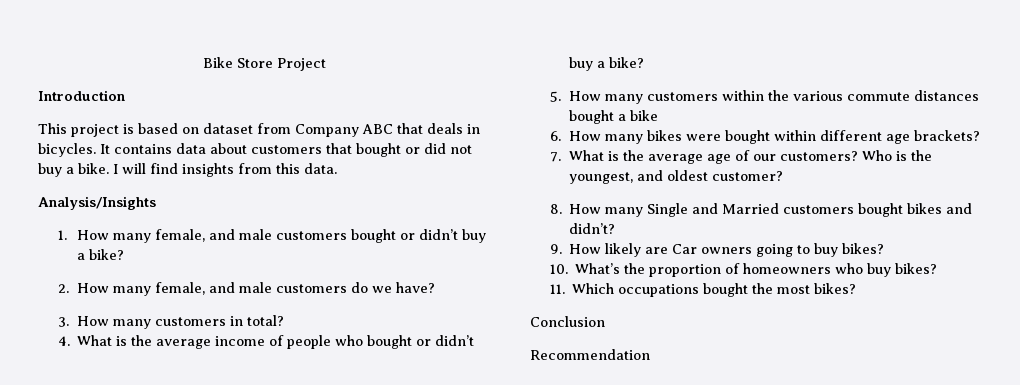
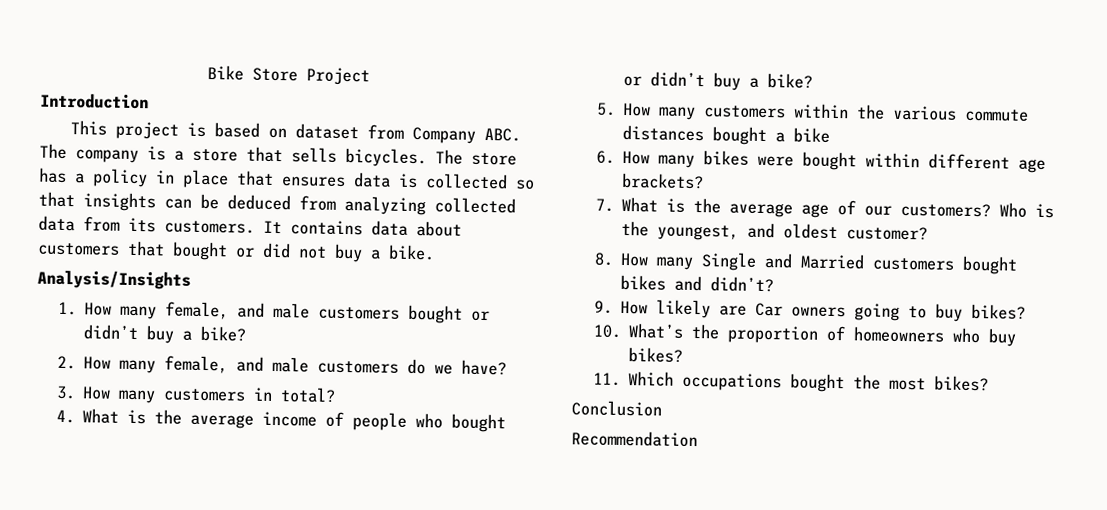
- This project is based on dataset from Company ABC that deals in bicycles.
+ This project is based on dataset from Company ABC. The company is a store that sells bicycles. The store has a policy in place that ensures data is collected so that insights can be deduced from analyzing collected data from its customers.
- I will find insights from this data.

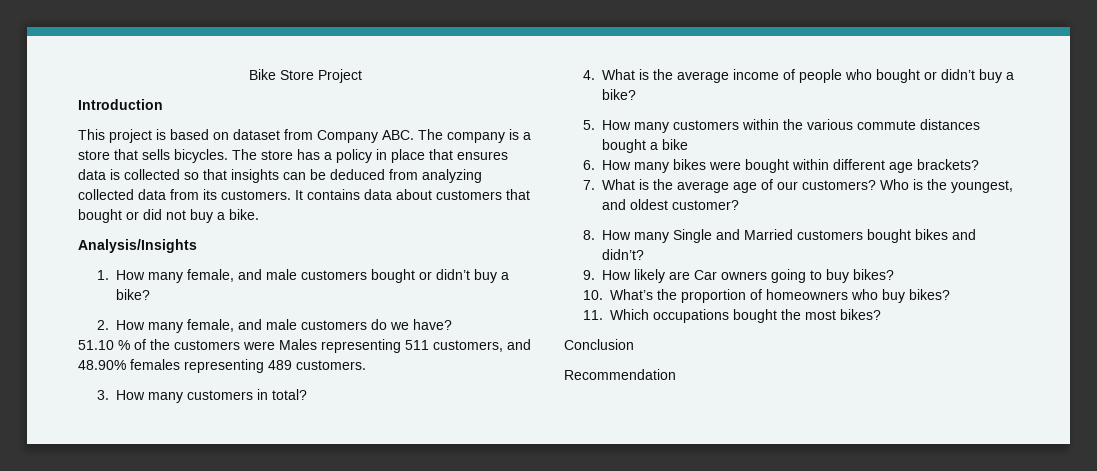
+ 51.10 % of the customers were Males representing 511 customers, and 48.90% females representing 489 customers.

